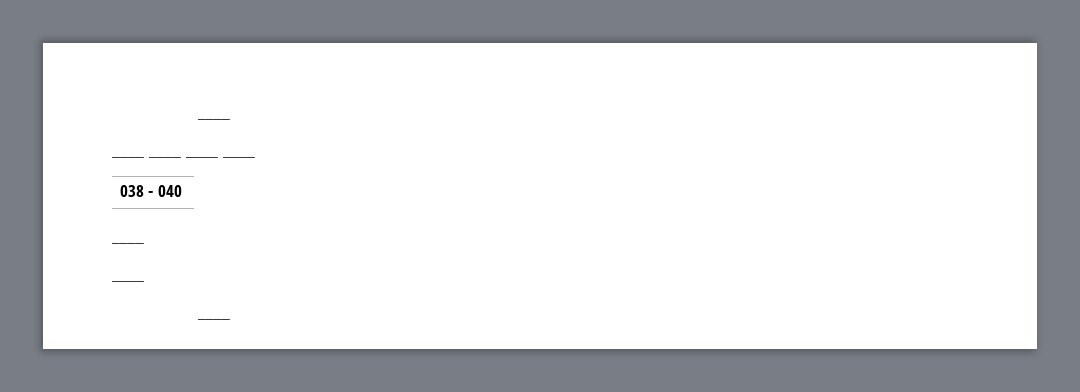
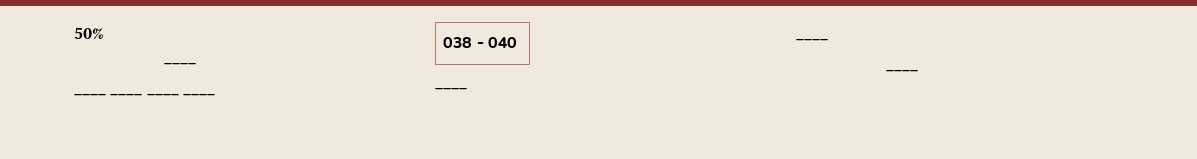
+ 50%

